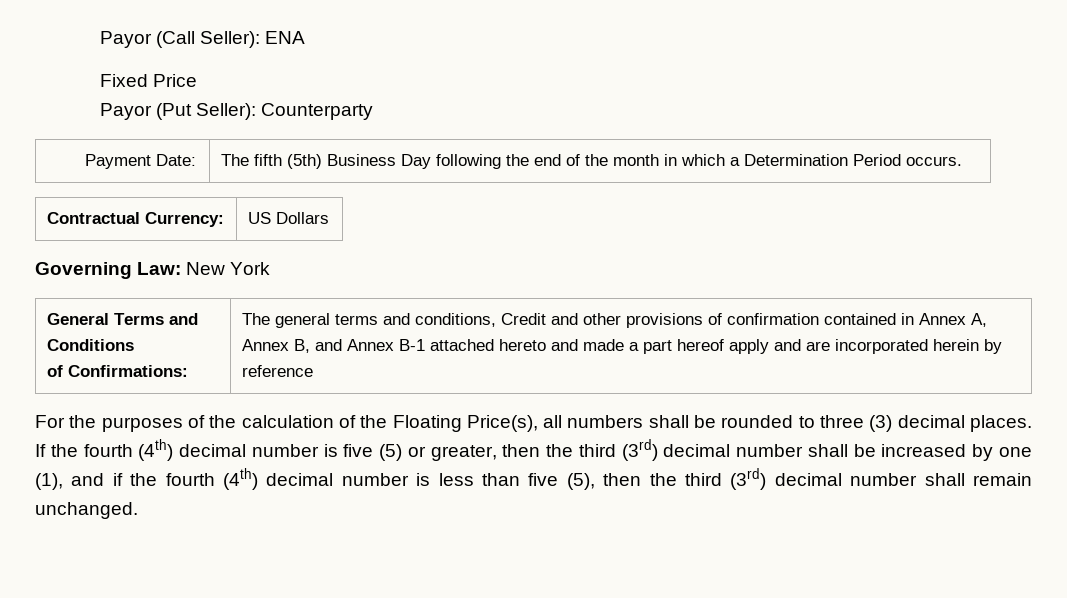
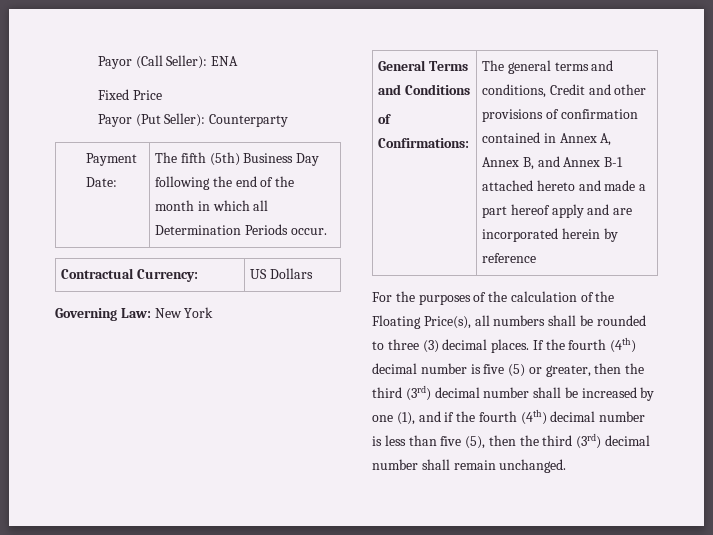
- Payment Date: | The fifth (5th) Business Day following the end of the month in which a Determination Period occurs.
+ Payment Date: | The fifth (5th) Business Day following the end of the month in which all Determination Periods occur.

